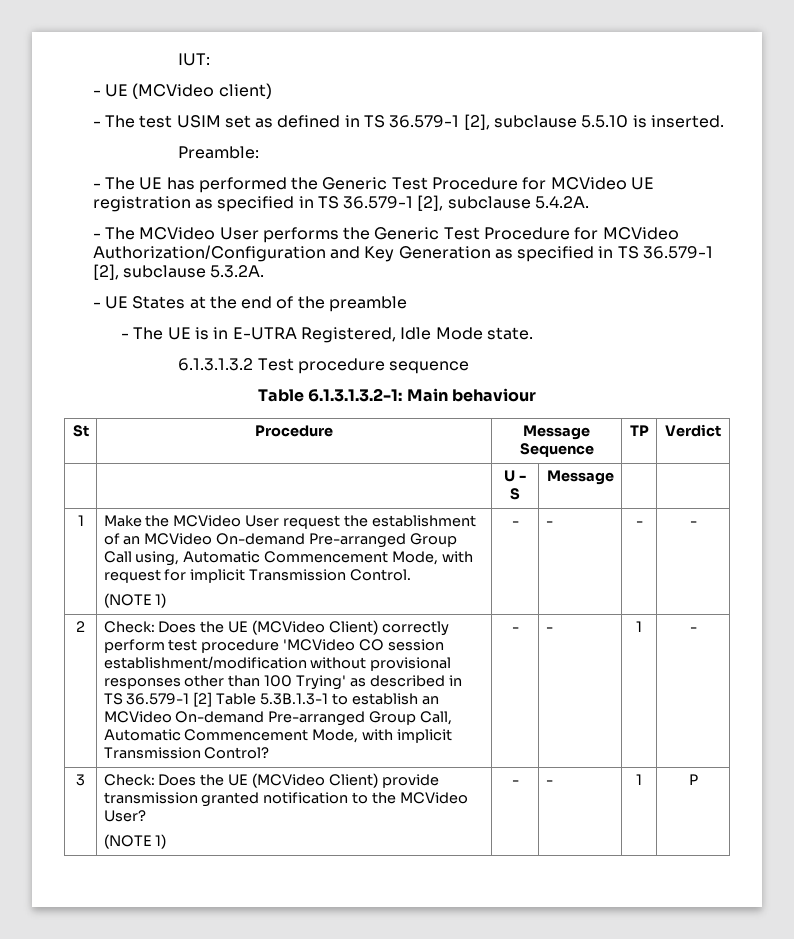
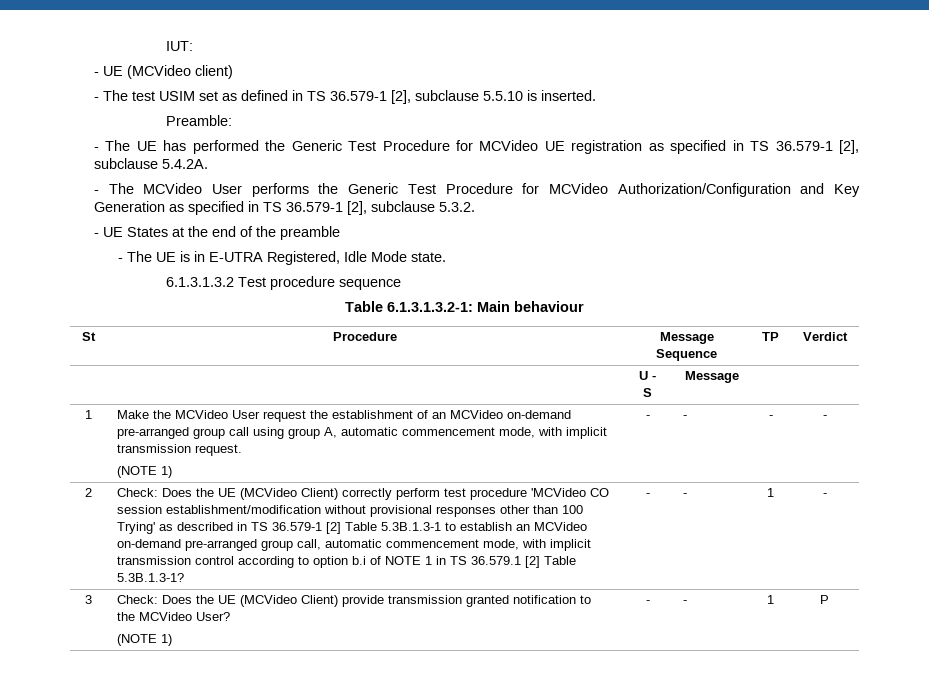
- - The MCVideo User performs the Generic Test Procedure for MCVideo Authorization/Configuration and Key Generation as specified in TS 36.579-1 [2], subclause 5.3.2A.
+ - The MCVideo User performs the Generic Test Procedure for MCVideo Authorization/Configuration and Key Generation as specified in TS 36.579-1 [2], subclause 5.3.2.
- 1 | Make the MCVideo User request the establishment of an MCVideo On-demand Pre-arranged Group Call using, Automatic Commencement Mode, with request for implicit Transmission Control.
+ 1 | Make the MCVideo User request the establishment of an MCVideo on-demand pre-arranged group call using group A, automatic commencement mode, with implicit transmission request.
- Check: Does the UE (MCVideo Client) correctly perform test procedure 'MCVideo CO session establishment/modification without provisional responses other than 100 Trying' as described in TS 36.579-1 [2] Table 5.3B.1.3-1 to establish an MCVideo On-demand Pre-arranged Group Call, Automatic Commencement Mode, with implicit Transmission Control?
+ Check: Does the UE (MCVideo Client) correctly perform test procedure 'MCVideo CO session establishment/modification without provisional responses other than 100 Trying' as described in TS 36.579-1 [2] Table 5.3B.1.3-1 to establish an MCVideo on-demand pre-arranged group call, automatic commencement mode, with implicit transmission control according to option b.i of NOTE 1 in TS 36.579.1 [2] Table 5.3B.1.3-1?

